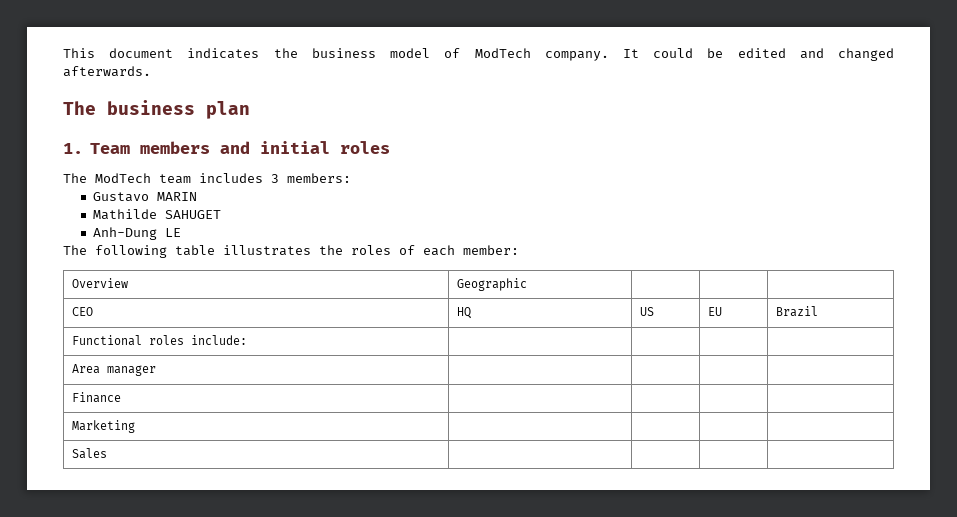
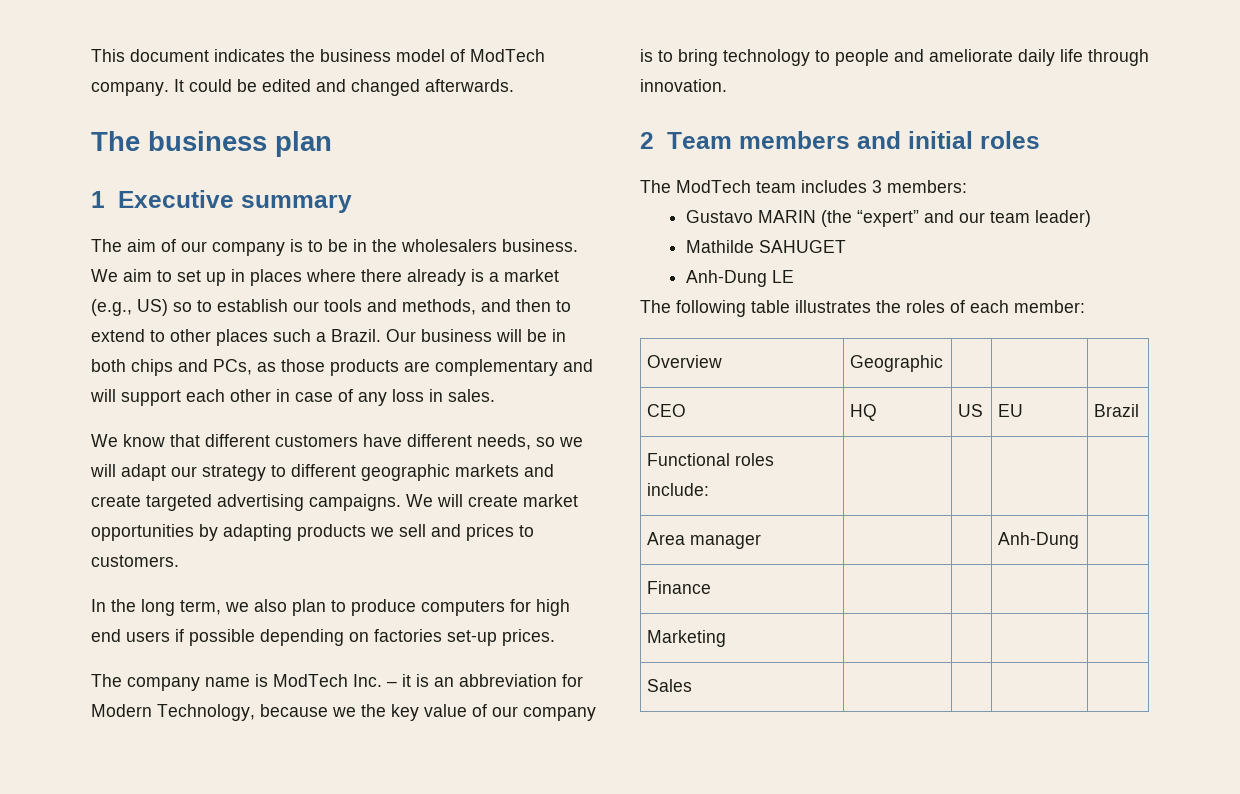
- 1. Team members and initial roles
+ 1 Executive summary
+ The aim of our company is to be in the wholesalers business. We aim to set up in places where there already is a market (e.g., US) so to establish our tools and methods, and then to extend to other places such a Brazil. Our business will be in both chips and PCs, as those products are complementary and will support each other in case of any loss in sales.
+ We know that different customers have different needs, so we will adapt our strategy to different geographic markets and create targeted advertising campaigns. We will create market opportunities by adapting products we sell and prices to customers.
+ In the long term, we also plan to produce computers for high end users if possible depending on factories set-up prices.
+ The company name is ModTech Inc. – it is an abbreviation for Modern Technology, because we the key value of our company is to bring technology to people and ameliorate daily life through innovation.
+ 2 Team members and initial roles
- Gustavo MARIN
+ Gustavo MARIN (the “expert” and our team leader)
- Area manager | | | |
+ Area manager | | | Anh-Dung |

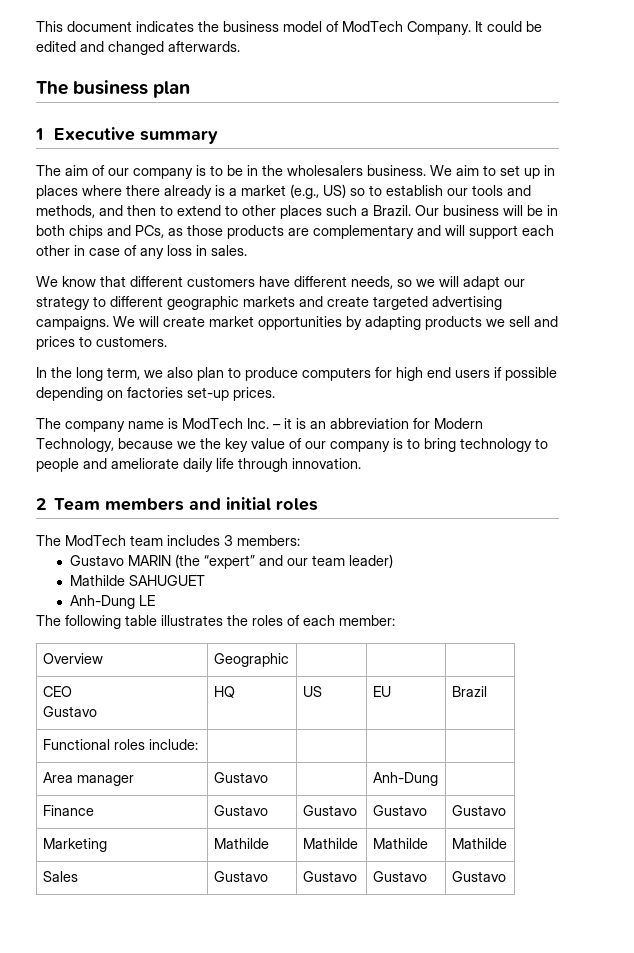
- This document indicates the business model of ModTech company.
+ This document indicates the business model of ModTech Company.
- Mathilde SAHUGET
+ Mathilde SAHUGUET
- CEO | HQ | US | EU | Brazil
+ CEO
+ Gustavo | HQ | US | EU | Brazil
- Area manager | | | Anh-Dung |
+ Area manager | Gustavo | | Anh-Dung |
- Finance | | | |
- Marketing | | | |
- Sales | | | |
+ Finance | Gustavo | Gustavo | Gustavo | Gustavo
+ Marketing | Mathilde | Mathilde | Mathilde | Mathilde
+ Sales | Gustavo | Gustavo | Gustavo | Gustavo

